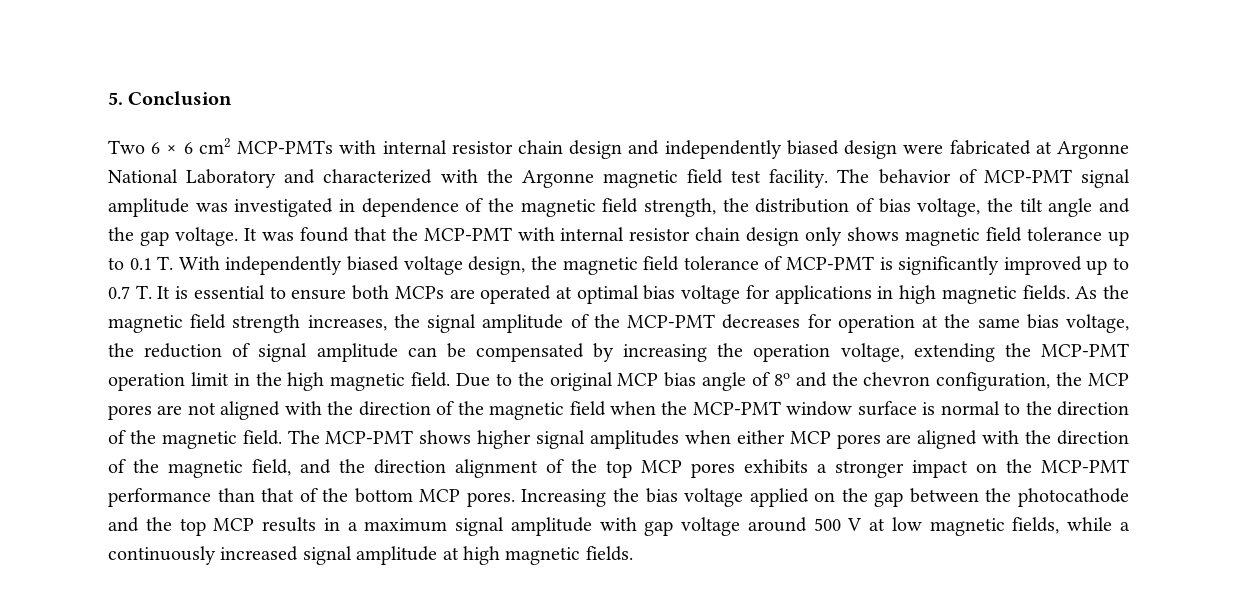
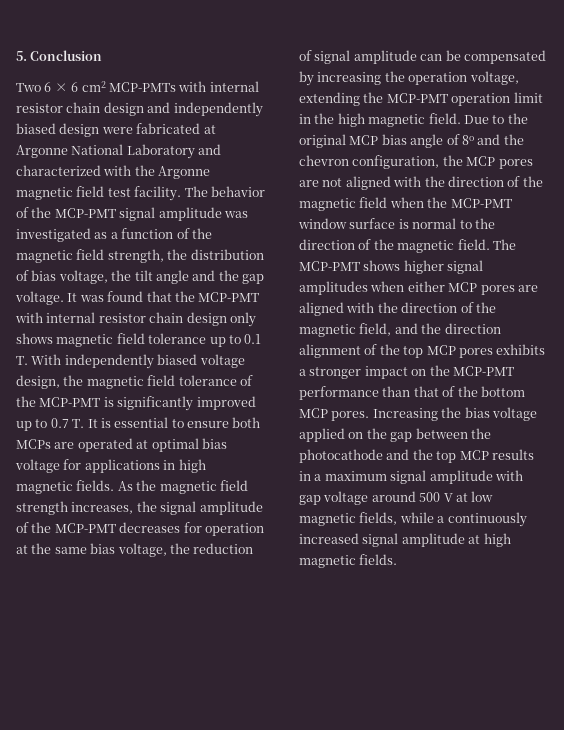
- The behavior of MCP-PMT signal amplitude was investigated in dependence of the magnetic field strength, the distribution of bias voltage, the tilt angle and the gap voltage.
+ The behavior of the MCP-PMT signal amplitude was investigated as a function of the magnetic field strength, the distribution of bias voltage, the tilt angle and the gap voltage.
- It was found that the MCP-PMT with internal resistor chain design only shows magnetic field tolerance up to 0.1 T. With independently biased voltage design, the magnetic field tolerance of MCP-PMT is significantly improved up to 0.7 T. It is essential to ensure both MCPs are operated at optimal bias voltage for applications in high magnetic fields.
+ It was found that the MCP-PMT with internal resistor chain design only shows magnetic field tolerance up to 0.1 T. With independently biased voltage design, the magnetic field tolerance of the MCP-PMT is significantly improved up to 0.7 T. It is essential to ensure both MCPs are operated at optimal bias voltage for applications in high magnetic fields.

